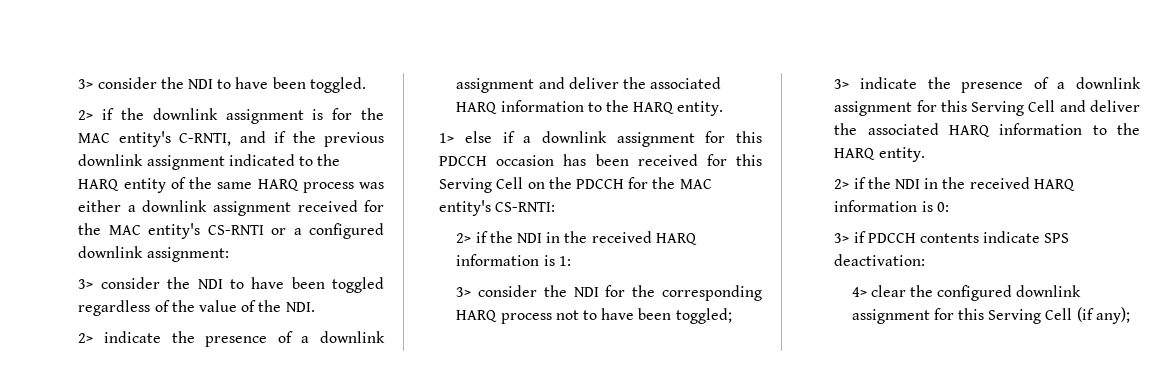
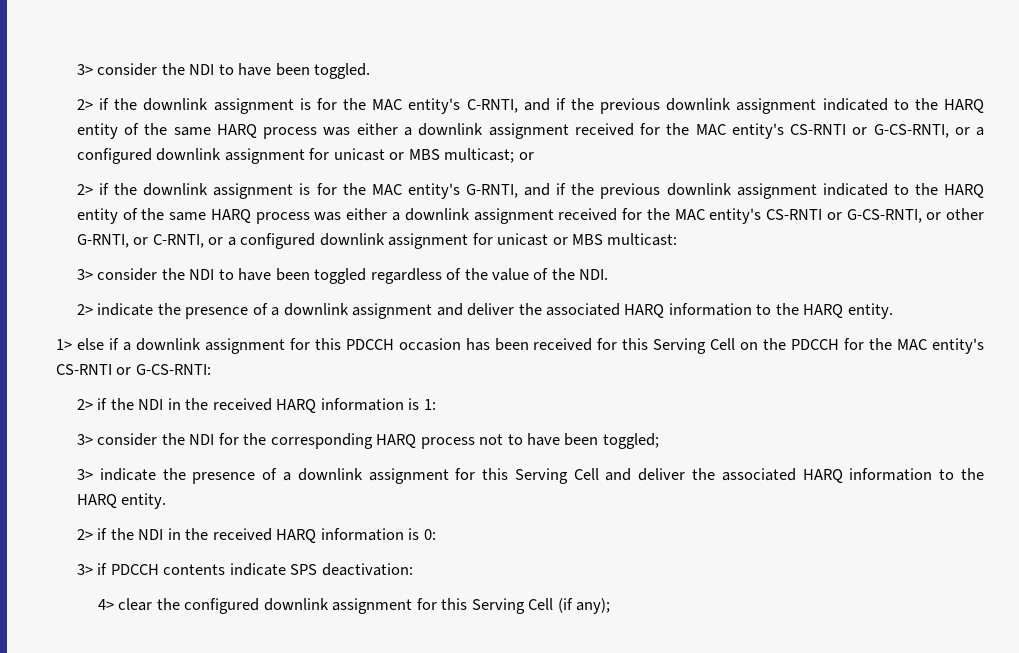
- 2> if the downlink assignment is for the MAC entity's C-RNTI, and if the previous downlink assignment indicated to the HARQ entity of the same HARQ process was either a downlink assignment received for the MAC entity's CS-RNTI or a configured downlink assignment:
+ 2> if the downlink assignment is for the MAC entity's C-RNTI, and if the previous downlink assignment indicated to the HARQ entity of the same HARQ process was either a downlink assignment received for the MAC entity's CS-RNTI or G-CS-RNTI, or a configured downlink assignment for unicast or MBS multicast; or
+ 2> if the downlink assignment is for the MAC entity's G-RNTI, and if the previous downlink assignment indicated to the HARQ entity of the same HARQ process was either a downlink assignment received for the MAC entity's CS-RNTI or G-CS-RNTI, or other G-RNTI, or C-RNTI, or a configured downlink assignment for unicast or MBS multicast:
- 1> else if a downlink assignment for this PDCCH occasion has been received for this Serving Cell on the PDCCH for the MAC entity's CS-RNTI:
+ 1> else if a downlink assignment for this PDCCH occasion has been received for this Serving Cell on the PDCCH for the MAC entity's CS-RNTI or G-CS-RNTI:

